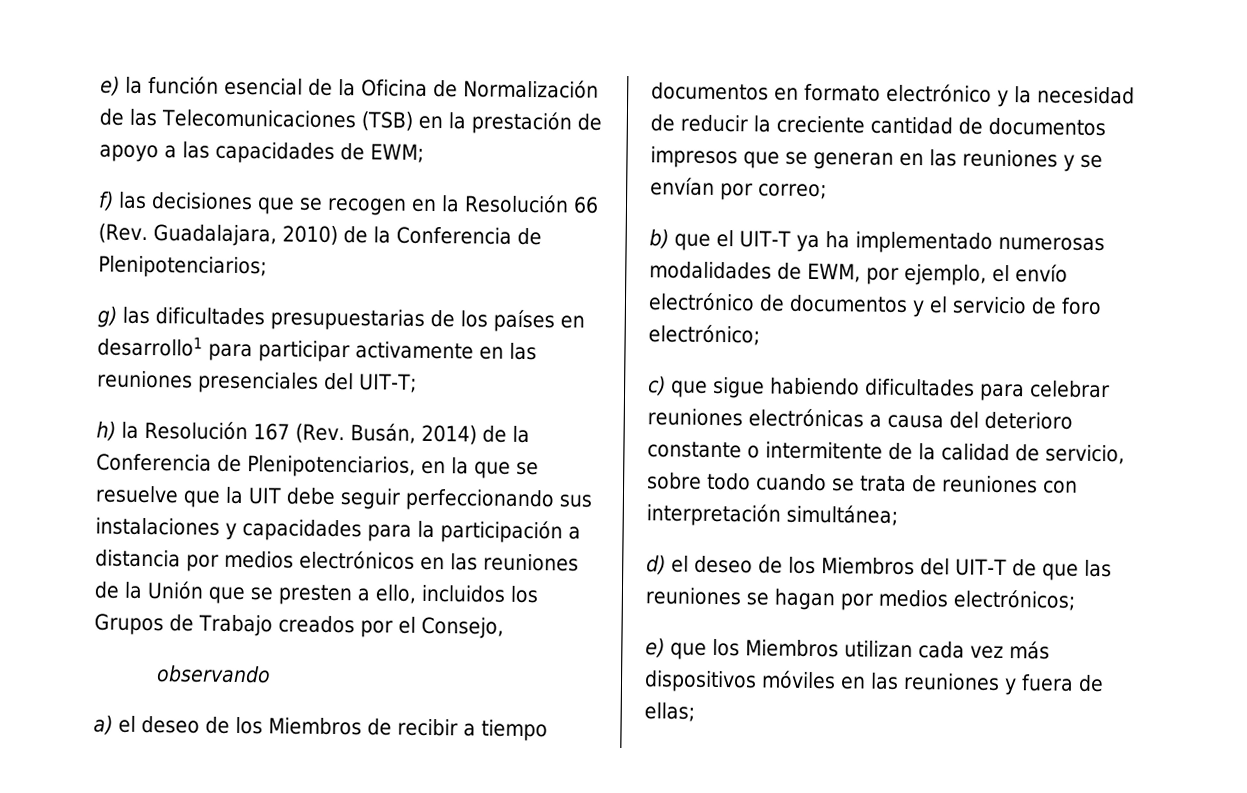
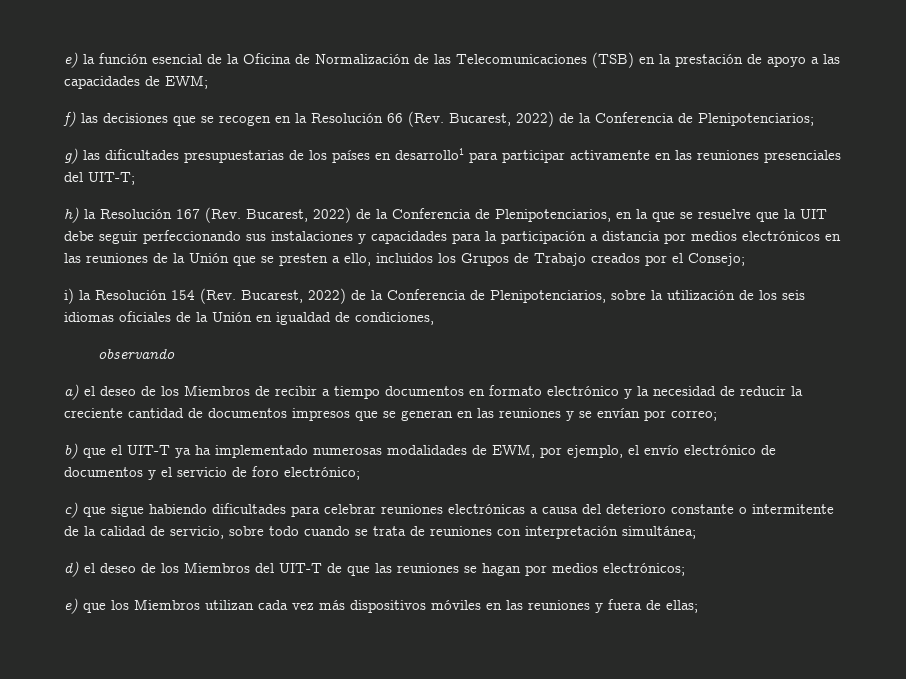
- f) las decisiones que se recogen en la Resolución 66 (Rev. Guadalajara, 2010) de la Conferencia de Plenipotenciarios;
+ f) las decisiones que se recogen en la Resolución 66 (Rev. Bucarest, 2022) de la Conferencia de Plenipotenciarios;
- h) la Resolución 167 (Rev. Busán, 2014) de la Conferencia de Plenipotenciarios, en la que se resuelve que la UIT debe seguir perfeccionando sus instalaciones y capacidades para la participación a distancia por medios electrónicos en las reuniones de la Unión que se presten a ello, incluidos los Grupos de Trabajo creados por el Consejo,
+ h) la Resolución 167 (Rev. Bucarest, 2022) de la Conferencia de Plenipotenciarios, en la que se resuelve que la UIT debe seguir perfeccionando sus instalaciones y capacidades para la participación a distancia por medios electrónicos en las reuniones de la Unión que se presten a ello, incluidos los Grupos de Trabajo creados por el Consejo;
+ i) la Resolución 154 (Rev. Bucarest, 2022) de la Conferencia de Plenipotenciarios, sobre la utilización de los seis idiomas oficiales de la Unión en igualdad de condiciones,

